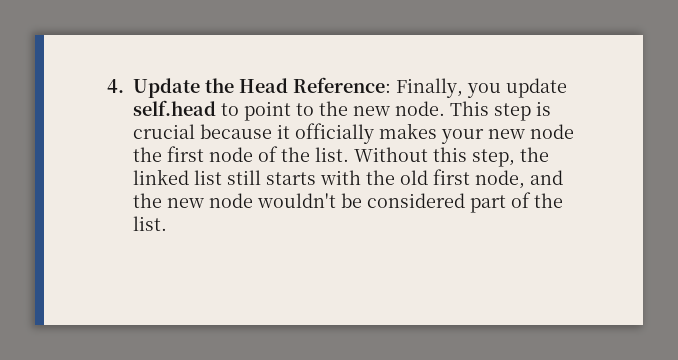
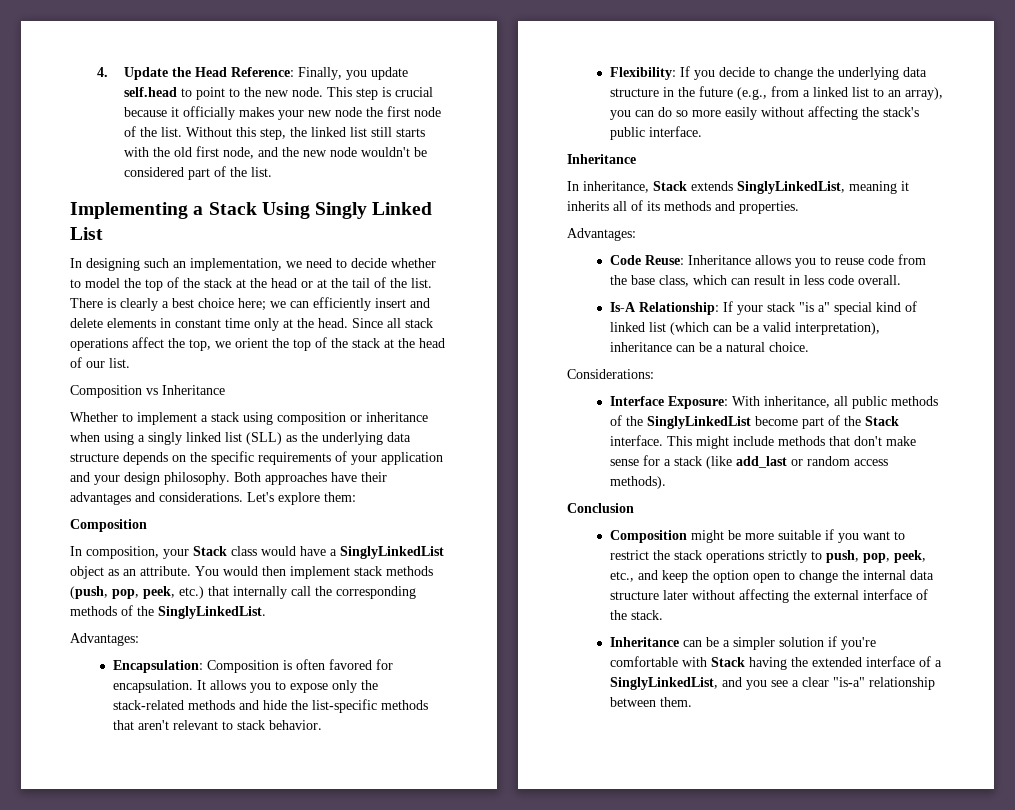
+ Implementing a Stack Using Singly Linked List
+ In designing such an implementation, we need to decide whether to model the top of the stack at the head or at the tail of the list. There is clearly a best choice here; we can efficiently insert and delete elements in constant time only at the head. Since all stack operations affect the top, we orient the top of the stack at the head of our list.
+ Composition vs Inheritance
+ Whether to implement a stack using composition or inheritance when using a singly linked list (SLL) as the underlying data structure depends on the specific requirements of your application and your design philosophy. Both approaches have their advantages and considerations. Let's explore them:
+ Composition
+ In composition, your Stack class would have a SinglyLinkedList object as an attribute. You would then implement stack methods (push, pop, peek, etc.) that internally call the corresponding methods of the SinglyLinkedList.
+ Advantages:
+ Encapsulation: Composition is often favored for encapsulation. It allows you to expose only the stack-related methods and hide the list-specific methods that aren't relevant to stack behavior.
+ Flexibility: If you decide to change the underlying data structure in the future (e.g., from a linked list to an array), you can do so more easily without affecting the stack's public interface.
+ Inheritance
+ In inheritance, Stack extends SinglyLinkedList, meaning it inherits all of its methods and properties.
+ Advantages:
+ Code Reuse: Inheritance allows you to reuse code from the base class, which can result in less code overall.
+ Is-A Relationship: If your stack "is a" special kind of linked list (which can be a valid interpretation), inheritance can be a natural choice.
+ Considerations:
+ Interface Exposure: With inheritance, all public methods of the SinglyLinkedList become part of the Stack interface. This might include methods that don't make sense for a stack (like add_last or random access methods).
+ Conclusion
+ Composition might be more suitable if you want to restrict the stack operations strictly to push, pop, peek, etc., and keep the option open to change the internal data structure later without affecting the external interface of the stack.
+ Inheritance can be a simpler solution if you're comfortable with Stack having the extended interface of a SinglyLinkedList, and you see a clear "is-a" relationship between them.

